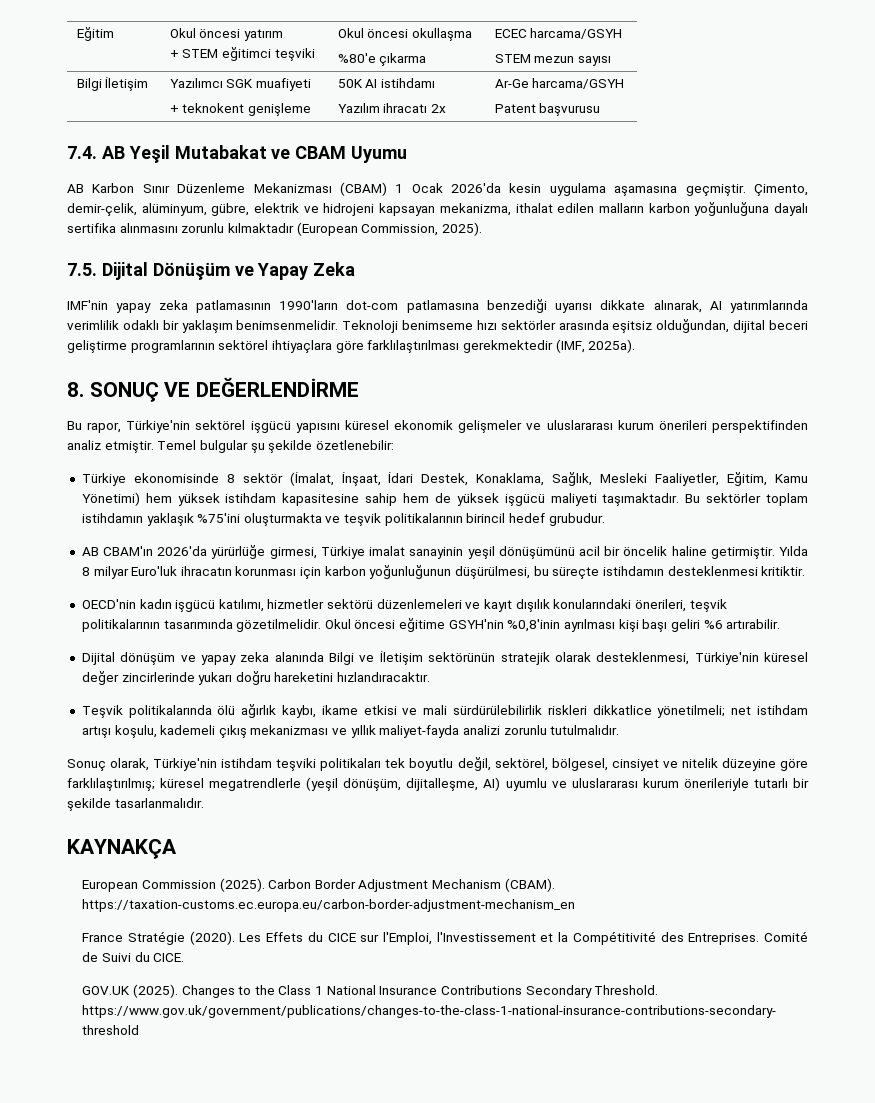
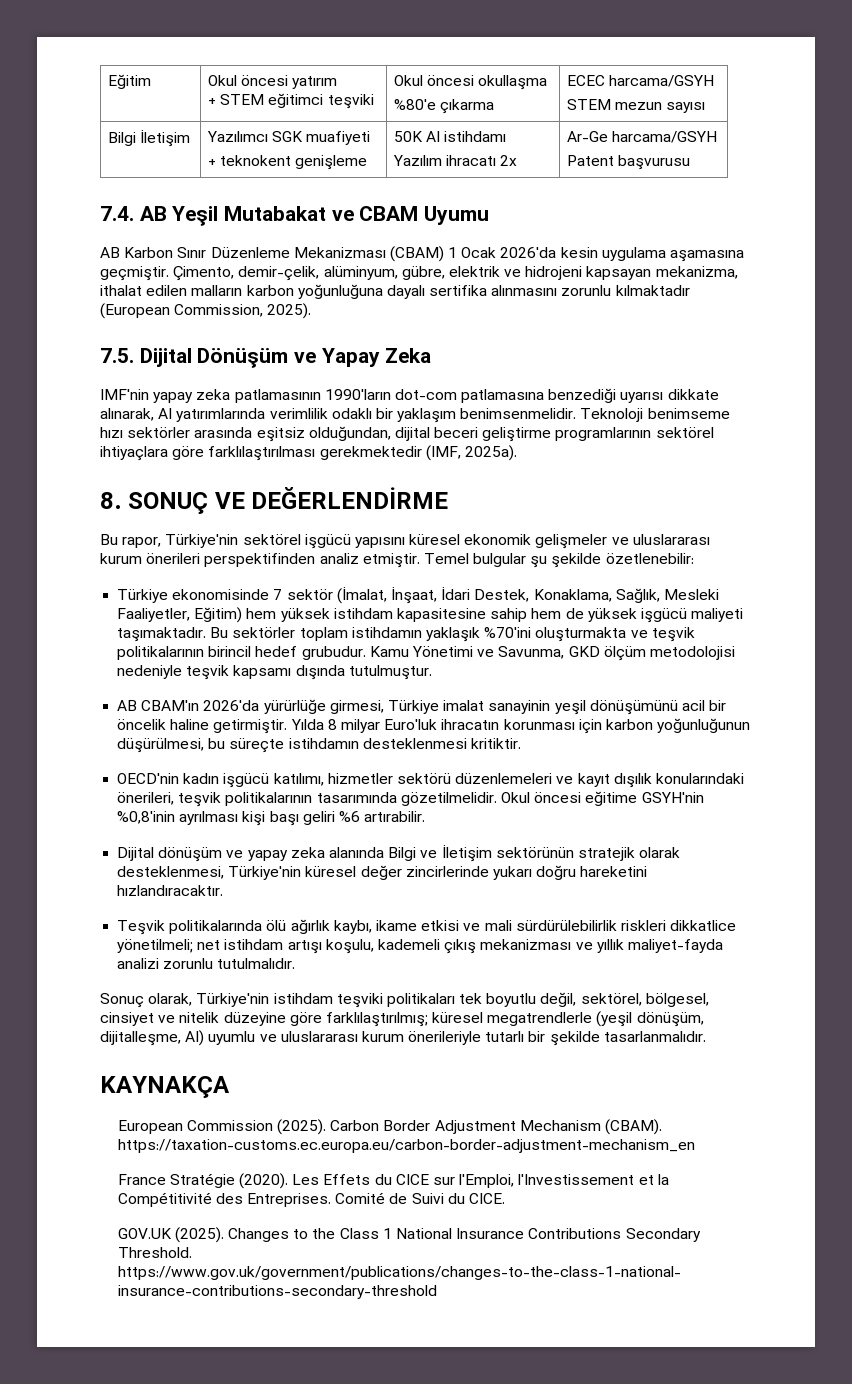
- Türkiye ekonomisinde 8 sektör (İmalat, İnşaat, İdari Destek, Konaklama, Sağlık, Mesleki Faaliyetler, Eğitim, Kamu Yönetimi) hem yüksek istihdam kapasitesine sahip hem de yüksek işgücü maliyeti taşımaktadır.
+ Türkiye ekonomisinde 7 sektör (İmalat, İnşaat, İdari Destek, Konaklama, Sağlık, Mesleki Faaliyetler, Eğitim) hem yüksek istihdam kapasitesine sahip hem de yüksek işgücü maliyeti taşımaktadır.
- Bu sektörler toplam istihdamın yaklaşık %75'ini oluşturmakta ve teşvik politikalarının birincil hedef grubudur.
+ Bu sektörler toplam istihdamın yaklaşık %70'ini oluşturmakta ve teşvik politikalarının birincil hedef grubudur. Kamu Yönetimi ve Savunma, GKD ölçüm metodolojisi nedeniyle teşvik kapsamı dışında tutulmuştur.

